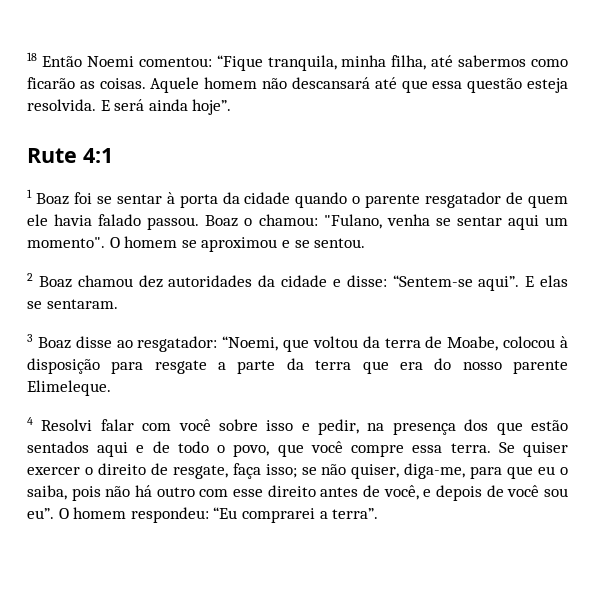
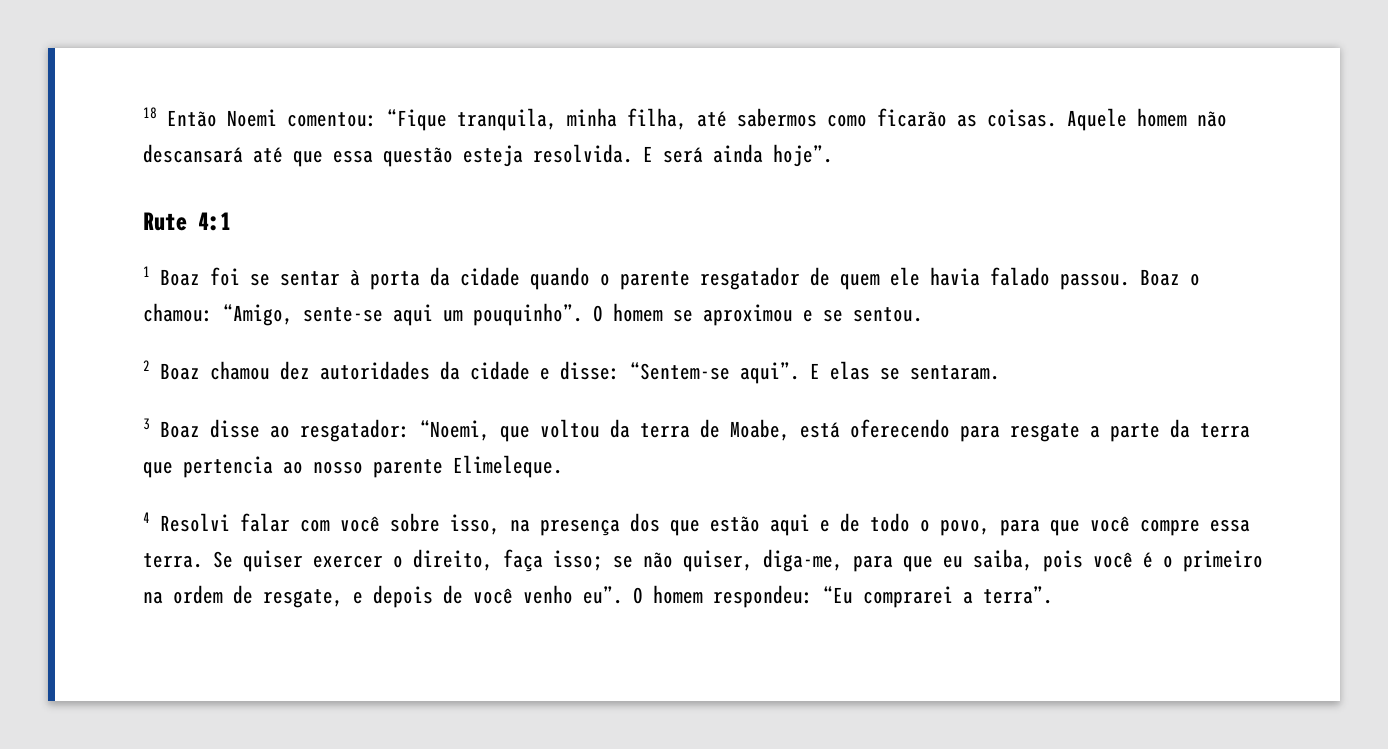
- Boaz o chamou: "Fulano, venha se sentar aqui um momento".
+ Boaz o chamou: “Amigo, sente-se aqui um pouquinho”.
- 3 Boaz disse ao resgatador: “Noemi, que voltou da terra de Moabe, colocou à disposição para resgate a parte da terra que era do nosso parente Elimeleque.
+ 3 Boaz disse ao resgatador: “Noemi, que voltou da terra de Moabe, está oferecendo para resgate a parte da terra que pertencia ao nosso parente Elimeleque.
- 4 Resolvi falar com você sobre isso e pedir, na presença dos que estão sentados aqui e de todo o povo, que você compre essa terra.
+ 4 Resolvi falar com você sobre isso, na presença dos que estão aqui e de todo o povo, para que você compre essa terra.
- Se quiser exercer o direito de resgate, faça isso; se não quiser, diga-me, para que eu o saiba, pois não há outro com esse direito antes de você, e depois de você sou eu”.
+ Se quiser exercer o direito, faça isso; se não quiser, diga-me, para que eu saiba, pois você é o primeiro na ordem de resgate, e depois de você venho eu”.

